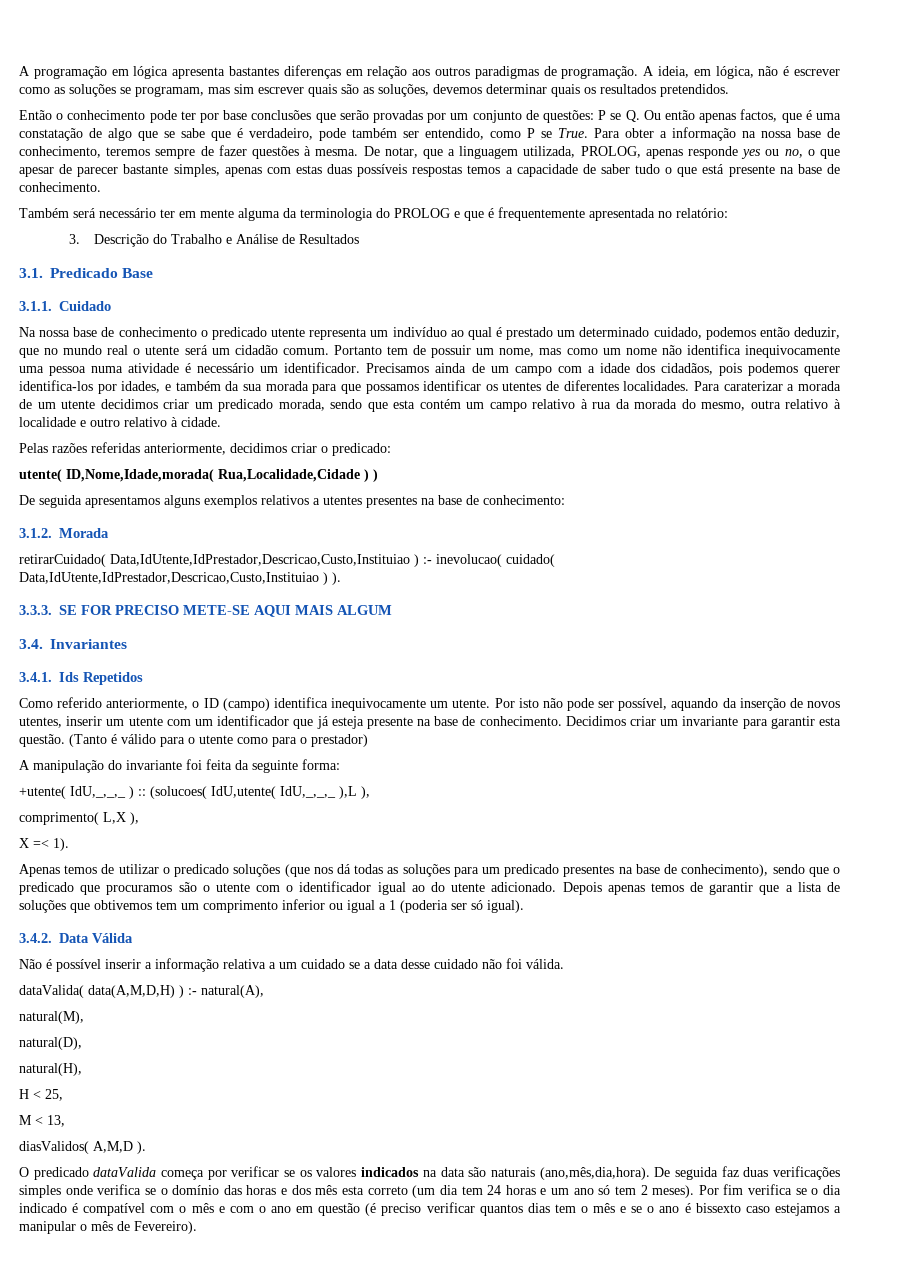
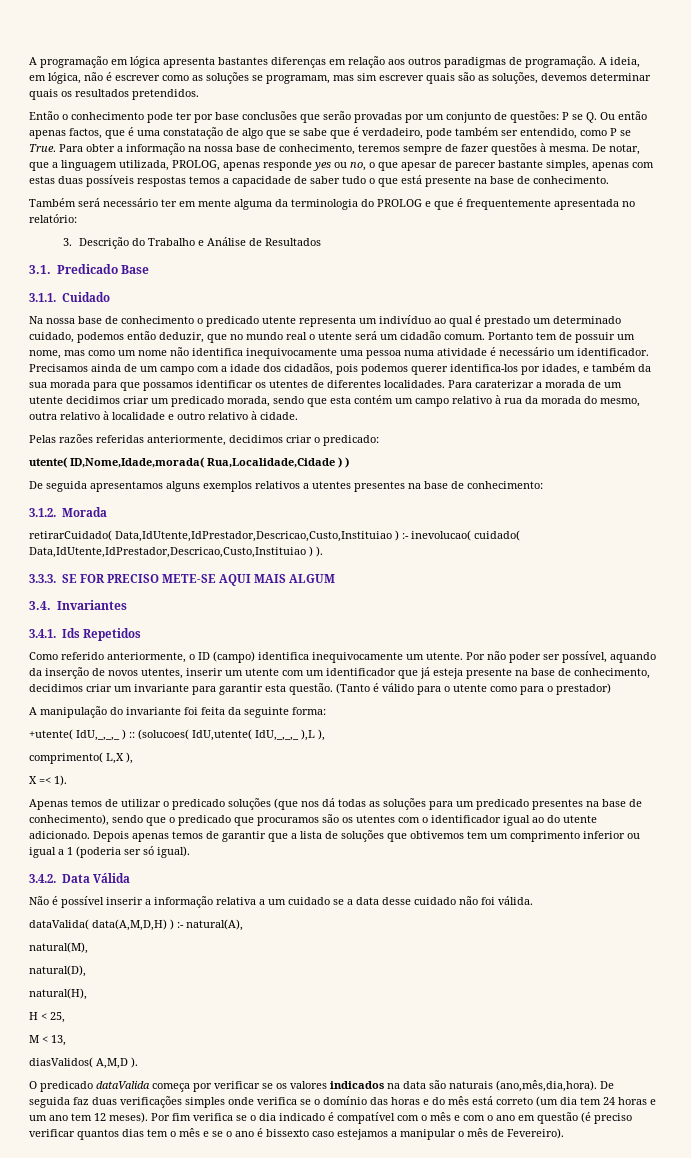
- Por isto não pode ser possível, aquando da inserção de novos utentes, inserir um utente com um identificador que já esteja presente na base de conhecimento. Decidimos criar um invariante para garantir esta questão.
+ Por não poder ser possível, aquando da inserção de novos utentes, inserir um utente com um identificador que já esteja presente na base de conhecimento, decidimos criar um invariante para garantir esta questão.
- Apenas temos de utilizar o predicado soluções (que nos dá todas as soluções para um predicado presentes na base de conhecimento), sendo que o predicado que procuramos são o utente com o identificador igual ao do utente adicionado.
+ Apenas temos de utilizar o predicado soluções (que nos dá todas as soluções para um predicado presentes na base de conhecimento), sendo que o predicado que procuramos são os utentes com o identificador igual ao do utente adicionado.
- De seguida faz duas verificações simples onde verifica se o domínio das horas e dos mês esta correto (um dia tem 24 horas e um ano só tem 2 meses).
+ De seguida faz duas verificações simples onde verifica se o domínio das horas e do mês está correto (um dia tem 24 horas e um ano tem 12 meses).

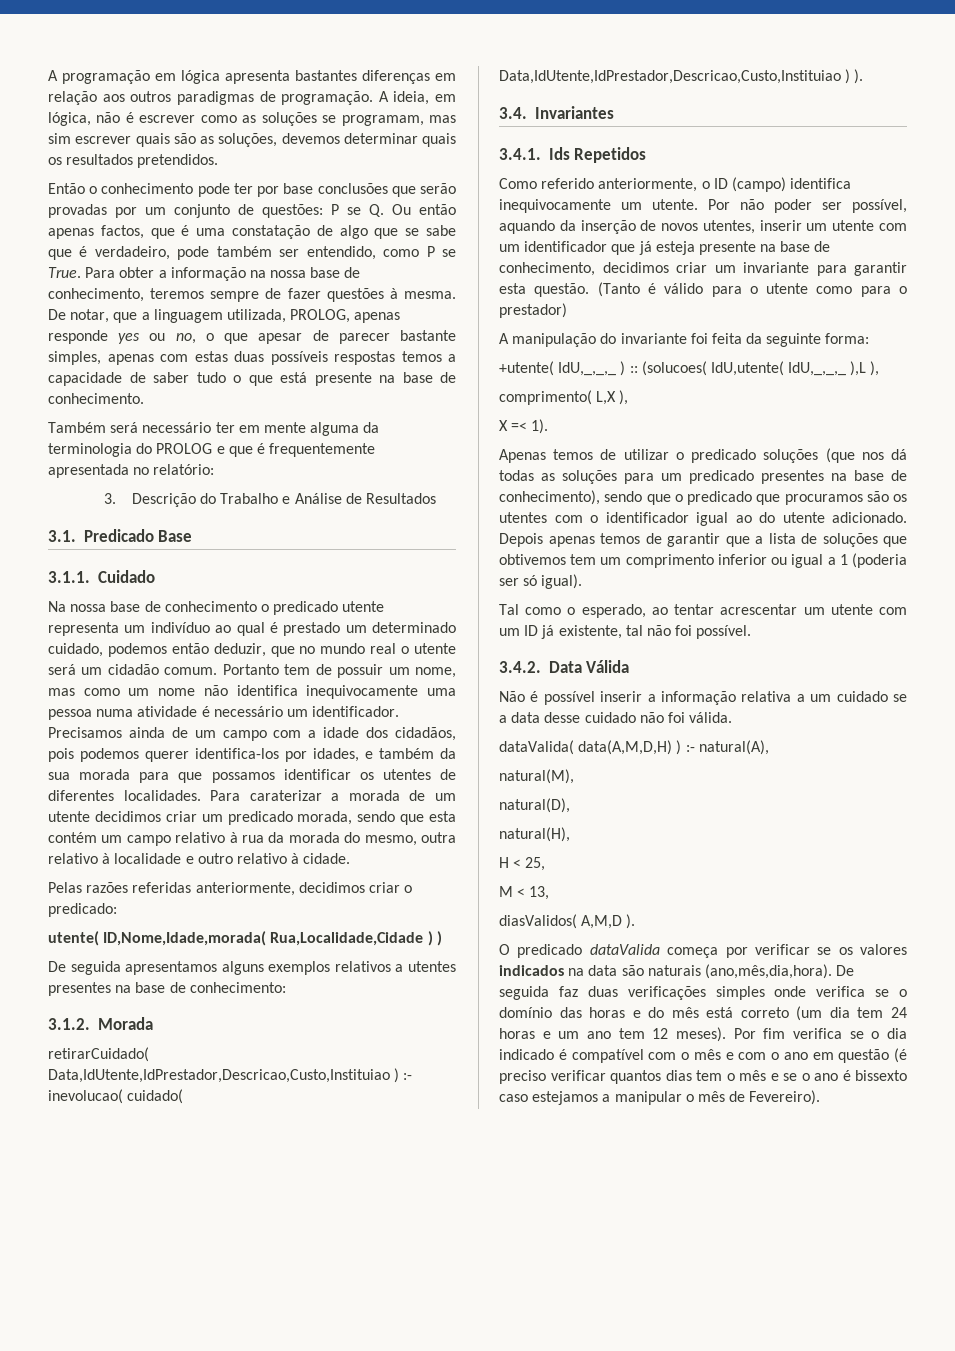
- 3.3.3. SE FOR PRECISO METE-SE AQUI MAIS ALGUM
+ Tal como o esperado, ao tentar acrescentar um utente com um ID já existente, tal não foi possível.

